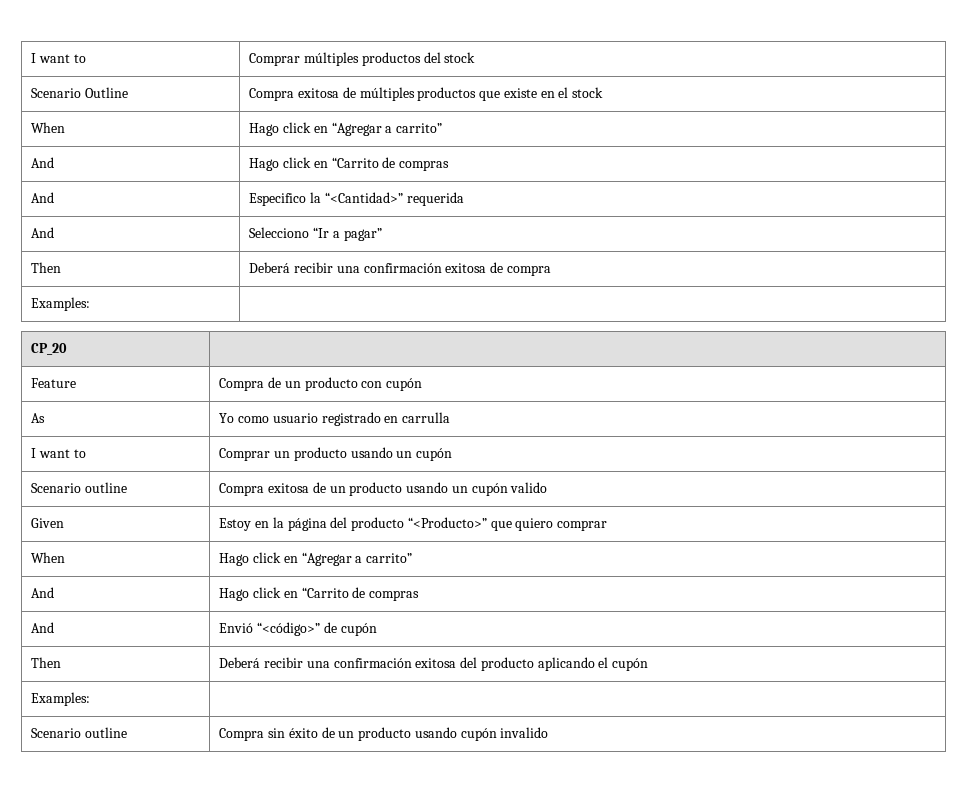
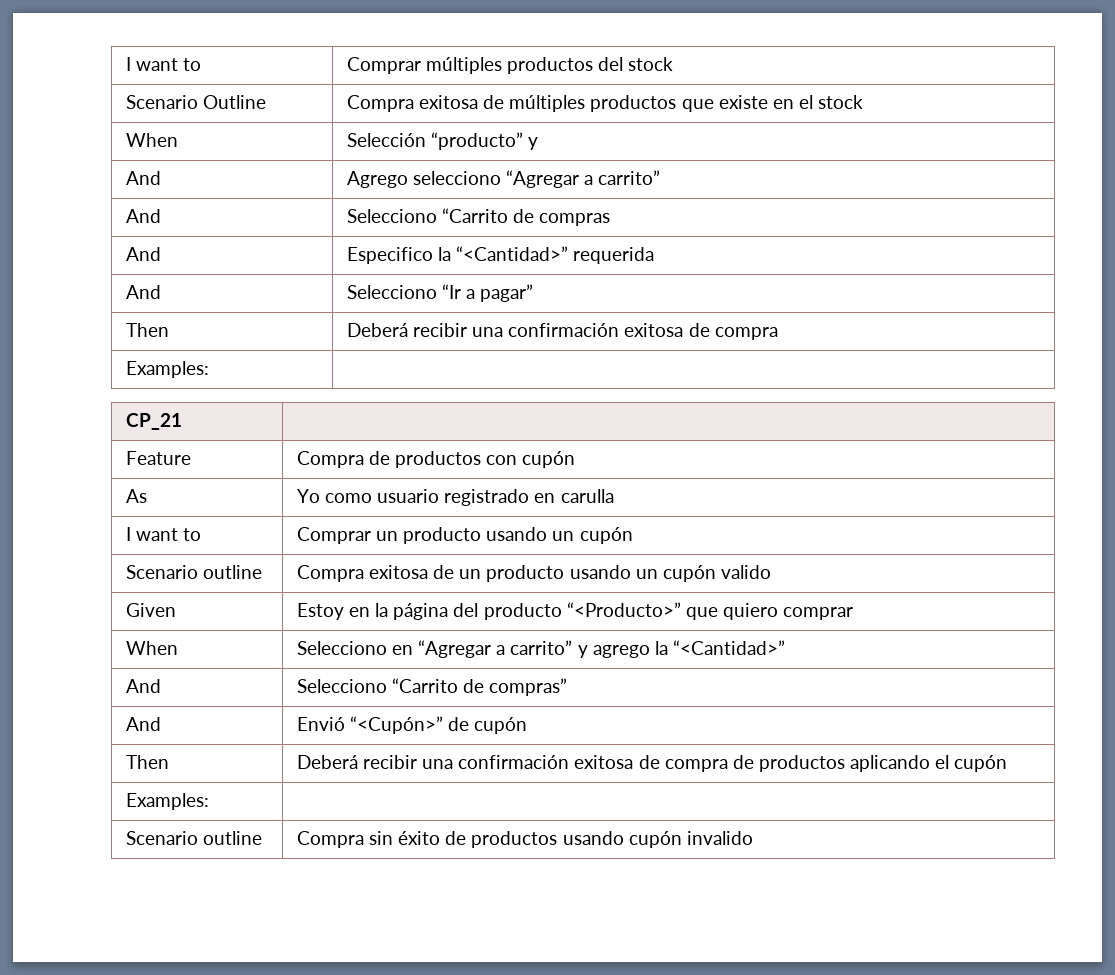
  Scenario Outline | Compra exitosa de múltiples productos que existe en el stock
- When | Hago click en “Agregar a carrito”
- And | Hago click en “Carrito de compras
+ When | Selección “producto” y
+ And | Agrego selecciono “Agregar a carrito”
+ And | Selecciono “Carrito de compras
- CP_20 |
+ CP_21 |
- Feature | Compra de un producto con cupón
+ Feature | Compra de productos con cupón
- As | Yo como usuario registrado en carrulla
+ As | Yo como usuario registrado en carulla
  Given | Estoy en la página del producto “<Producto>” que quiero comprar
- When | Hago click en “Agregar a carrito”
- And | Hago click en “Carrito de compras
+ When | Selecciono en “Agregar a carrito” y agrego la “<Cantidad>”
+ And | Selecciono “Carrito de compras”
- And | Envió “<código>” de cupón
+ And | Envió “<Cupón>” de cupón
- Then | Deberá recibir una confirmación exitosa del producto aplicando el cupón
+ Then | Deberá recibir una confirmación exitosa de compra de productos aplicando el cupón
- Scenario outline | Compra sin éxito de un producto usando cupón invalido
+ Scenario outline | Compra sin éxito de productos usando cupón invalido

